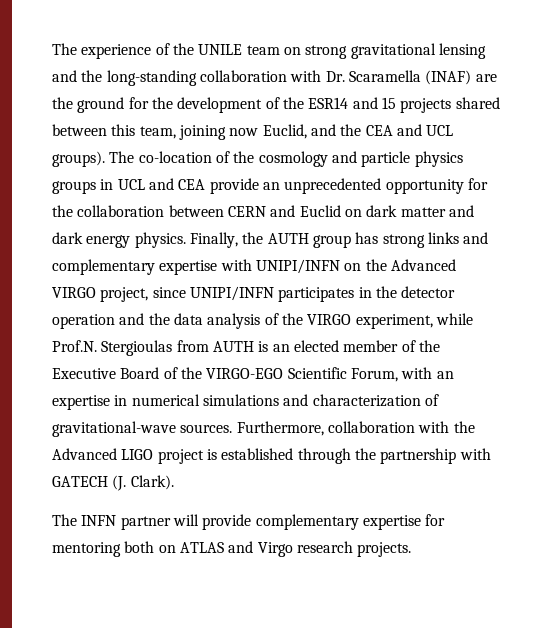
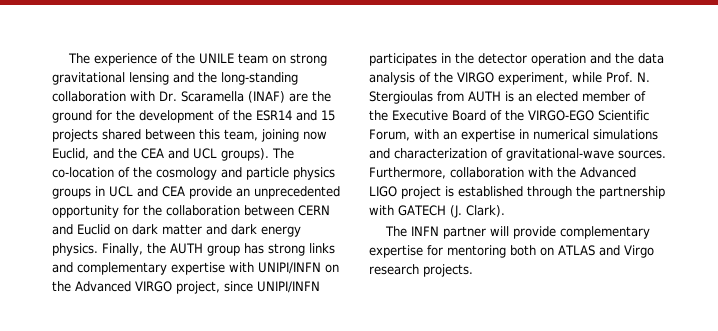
- Finally, the AUTH group has strong links and complementary expertise with UNIPI/INFN on the Advanced VIRGO project, since UNIPI/INFN participates in the detector operation and the data analysis of the VIRGO experiment, while Prof.N. Stergioulas from AUTH is an elected member of the Executive Board of the VIRGO-EGO Scientific Forum, with an expertise in numerical simulations and characterization of gravitational-wave sources.
+ Finally, the AUTH group has strong links and complementary expertise with UNIPI/INFN on the Advanced VIRGO project, since UNIPI/INFN participates in the detector operation and the data analysis of the VIRGO experiment, while Prof. N. Stergioulas from AUTH is an elected member of the Executive Board of the VIRGO-EGO Scientific Forum, with an expertise in numerical simulations and characterization of gravitational-wave sources.

